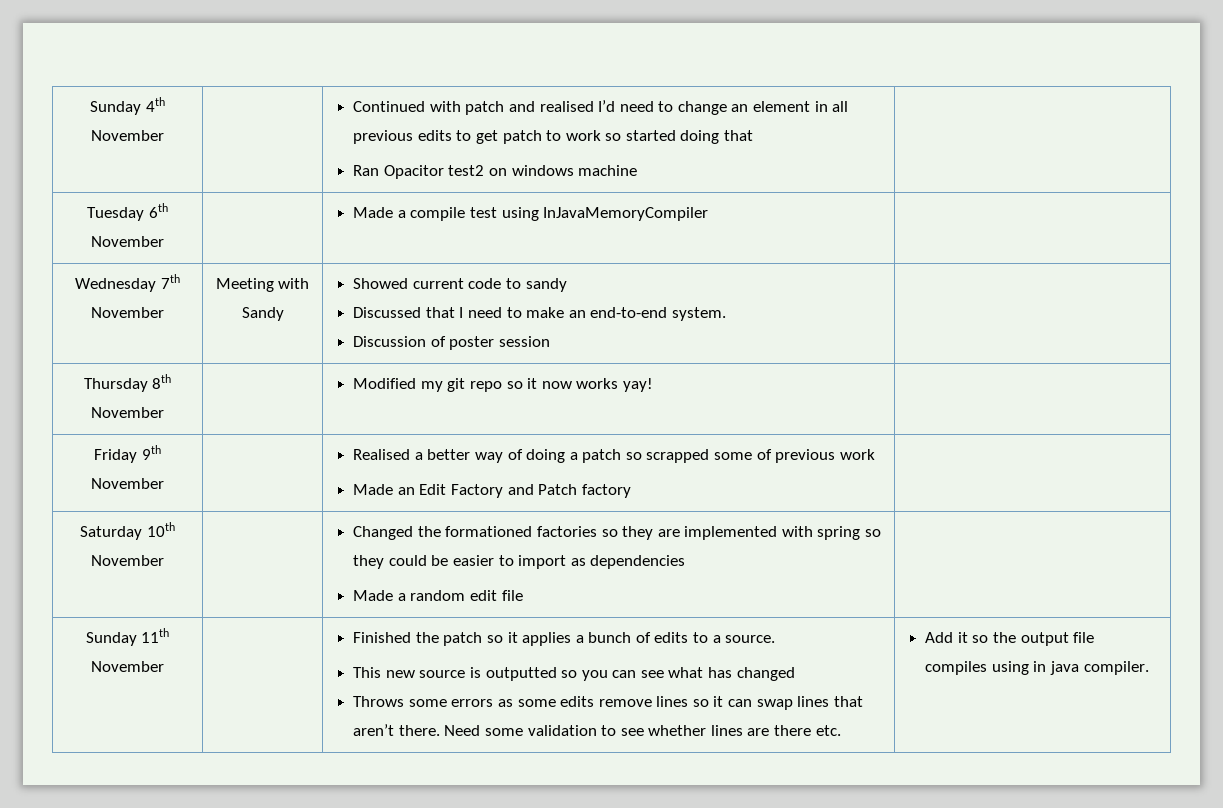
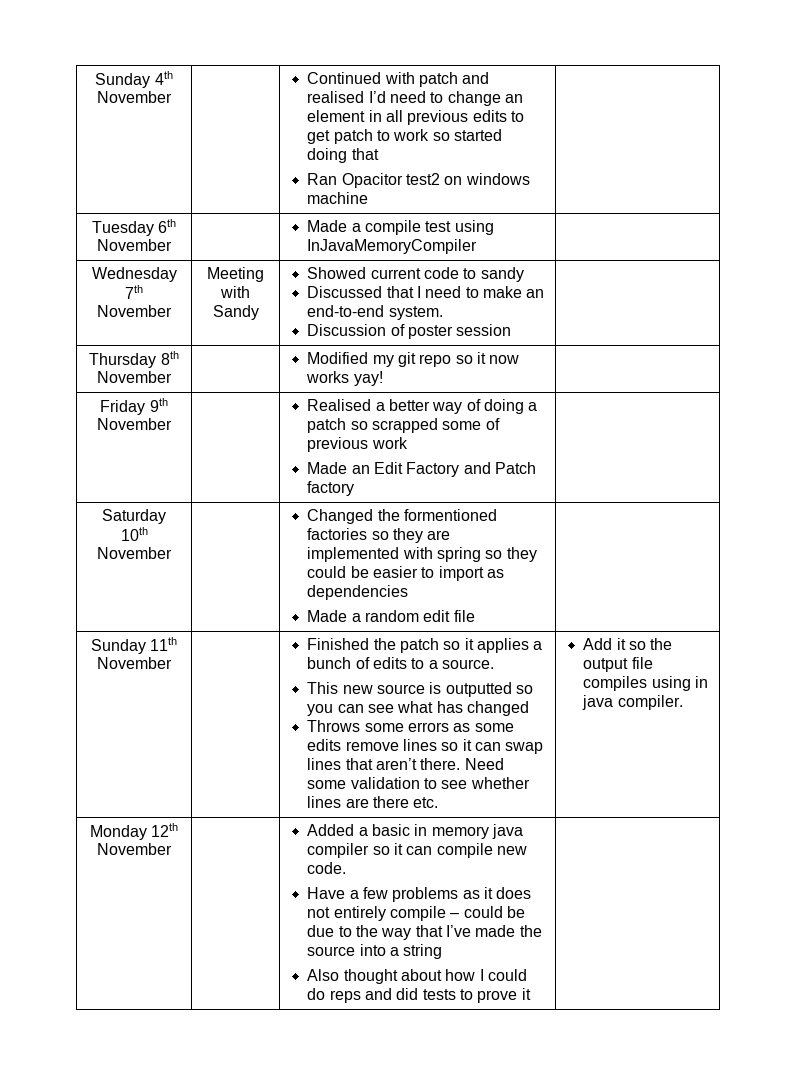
- Saturday 10th November | | Changed the formationed factories so they are implemented with spring so they could be easier to import as dependencies
+ Saturday 10th November | | Changed the formentioned factories so they are implemented with spring so they could be easier to import as dependencies
+ Monday 12th November | | Added a basic in memory java compiler so it can compile new code.
+ Have a few problems as it does not entirely compile – could be due to the way that I’ve made the source into a string
+ Also thought about how I could do reps and did tests to prove it

